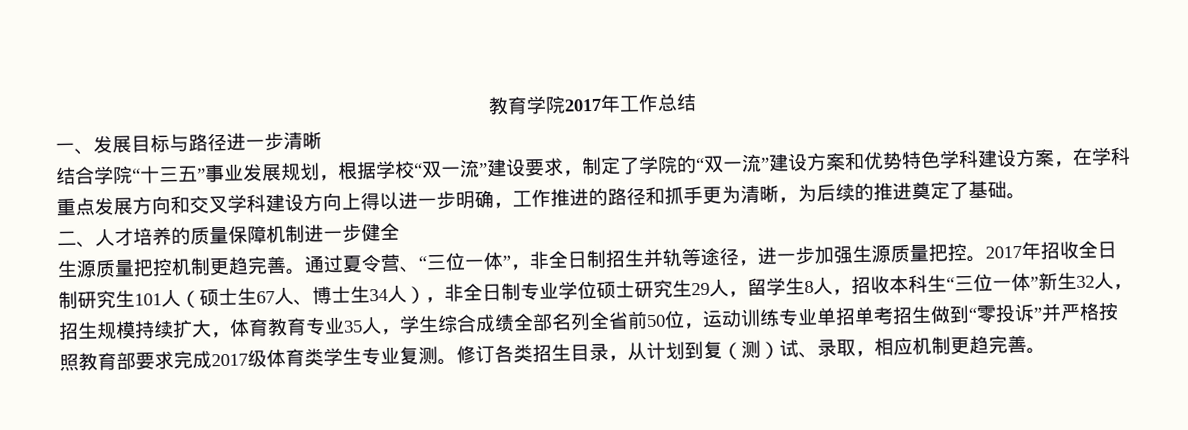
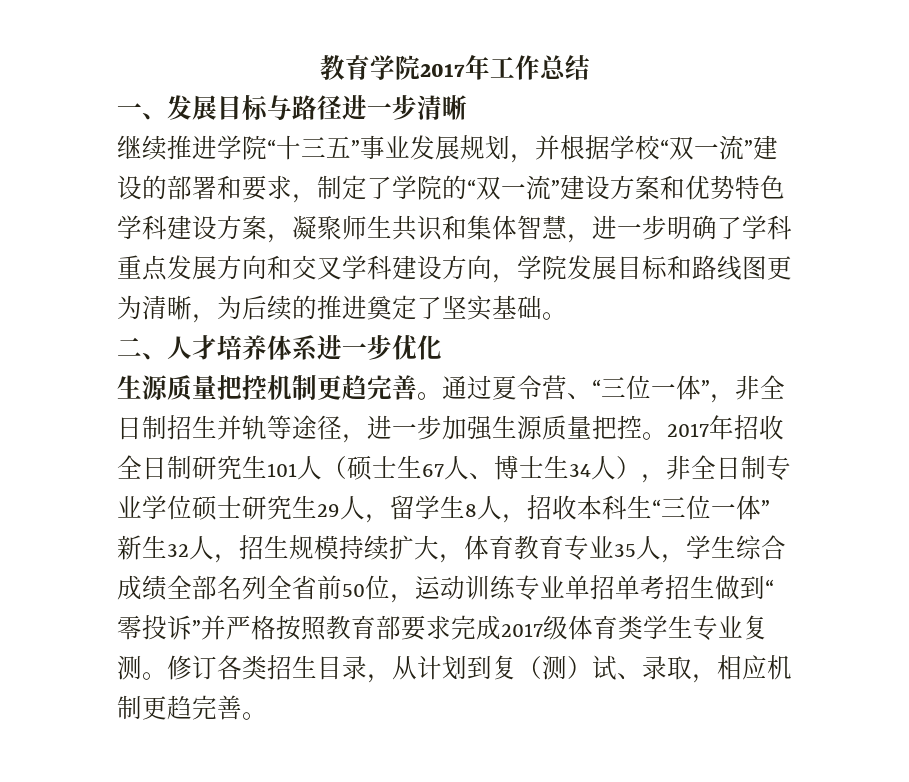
- 结合学院“十三五”事业发展规划，根据学校“双一流”建设要求，制定了学院的“双一流”建设方案和优势特色学科建设方案，在学科重点发展方向和交叉学科建设方向上得以进一步明确，工作推进的路径和抓手更为清晰，为后续的推进奠定了基础。
+ 继续推进学院“十三五”事业发展规划，并根据学校“双一流”建设的部署和要求，制定了学院的“双一流”建设方案和优势特色学科建设方案，凝聚师生共识和集体智慧，进一步明确了学科重点发展方向和交叉学科建设方向，学院发展目标和路线图更为清晰，为后续的推进奠定了坚实基础。
- 二、人才培养的质量保障机制进一步健全
+ 二、人才培养体系进一步优化

